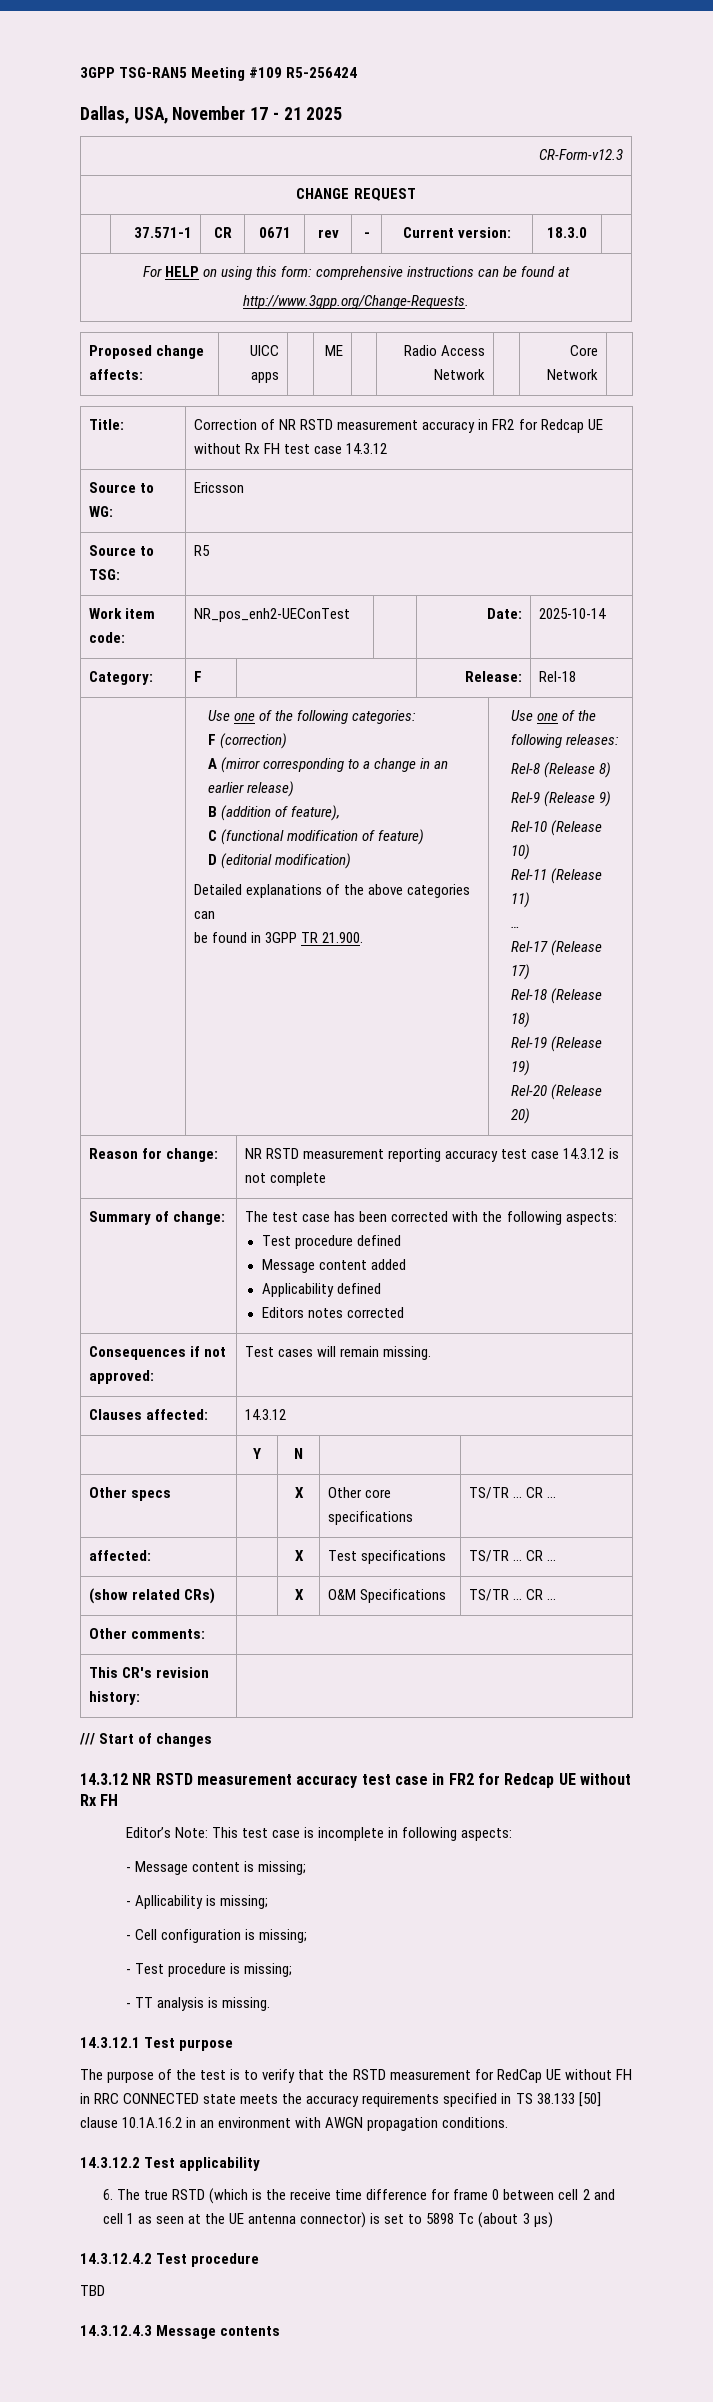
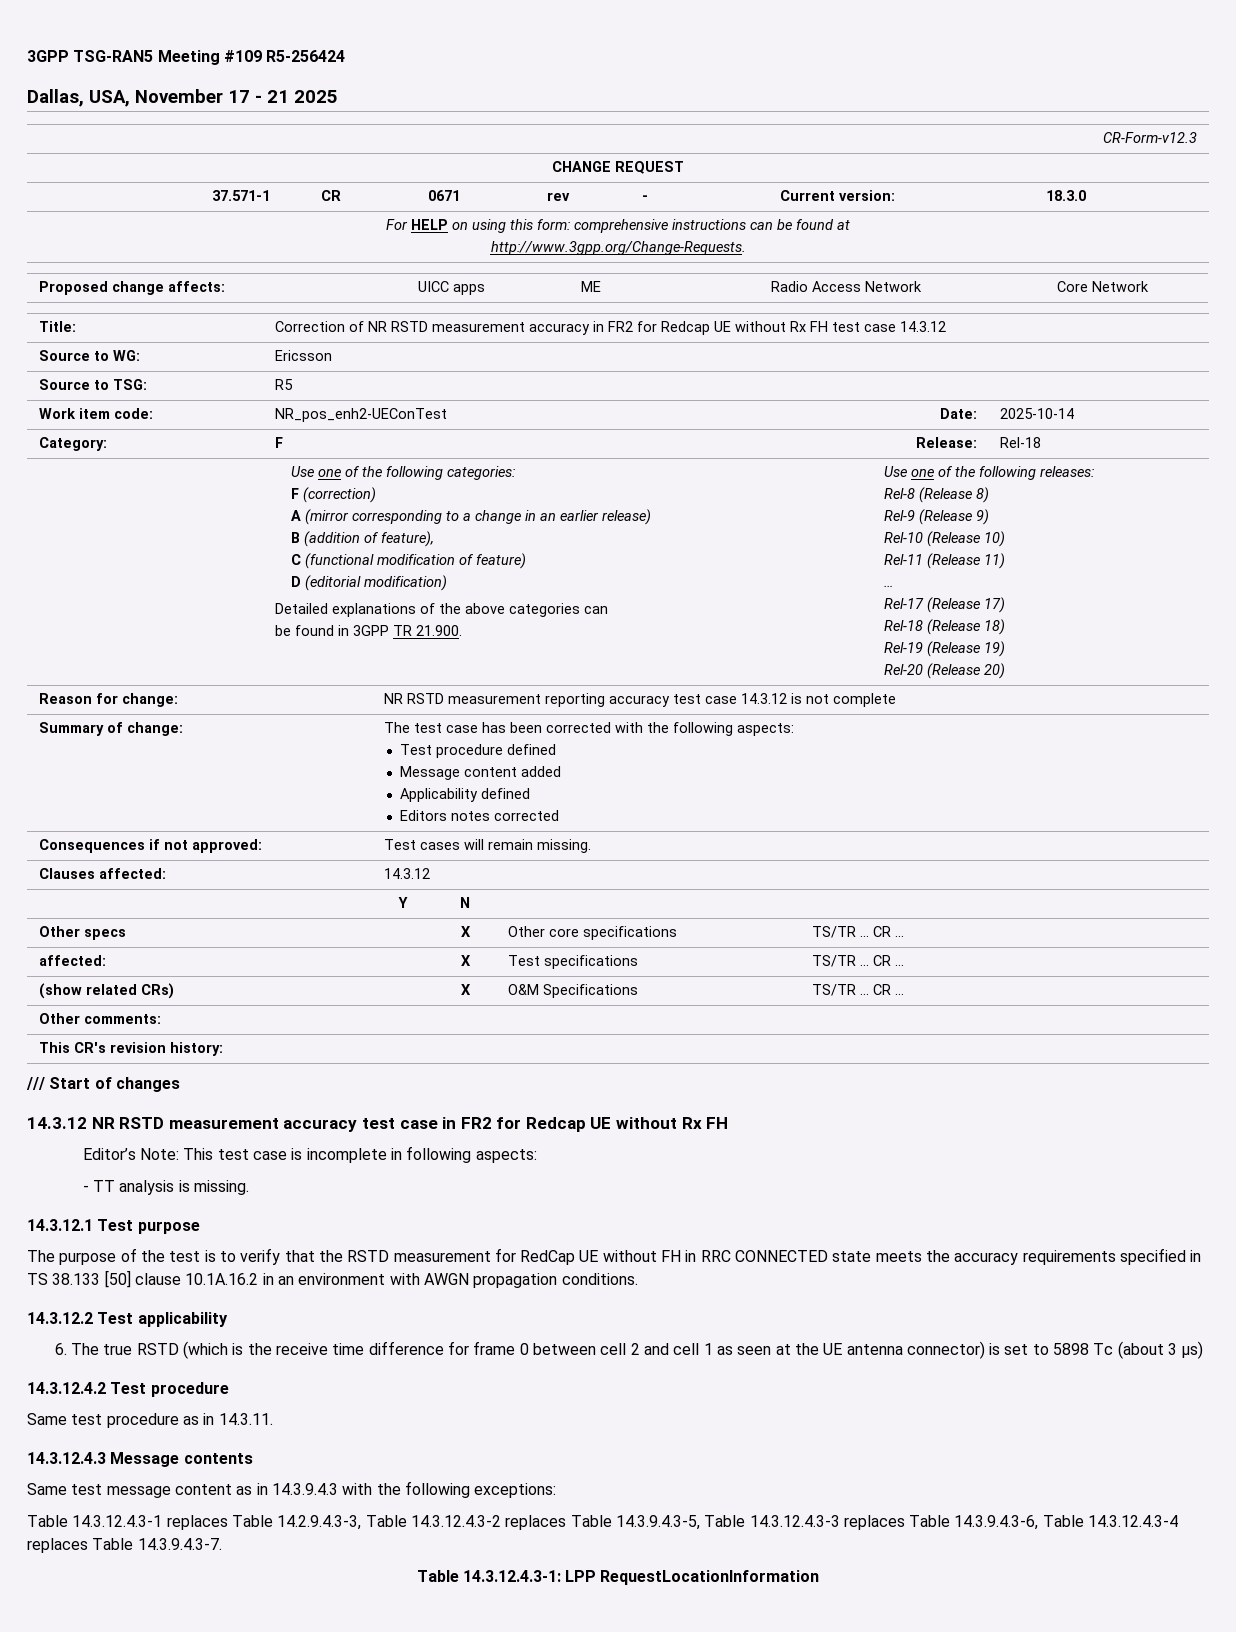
- - Message content is missing;
- - Apllicability is missing;
- - Cell configuration is missing;
- - Test procedure is missing;
- TBD
+ Same test procedure as in 14.3.11.
  14.3.12.4.3 Message contents
+ Same test message content as in 14.3.9.4.3 with the following exceptions:
+ Table 14.3.12.4.3-1 replaces Table 14.2.9.4.3-3, Table 14.3.12.4.3-2 replaces Table 14.3.9.4.3-5, Table 14.3.12.4.3-3 replaces Table 14.3.9.4.3-6, Table 14.3.12.4.3-4 replaces Table 14.3.9.4.3-7.
+ Table 14.3.12.4.3-1: LPP RequestLocationInformation

